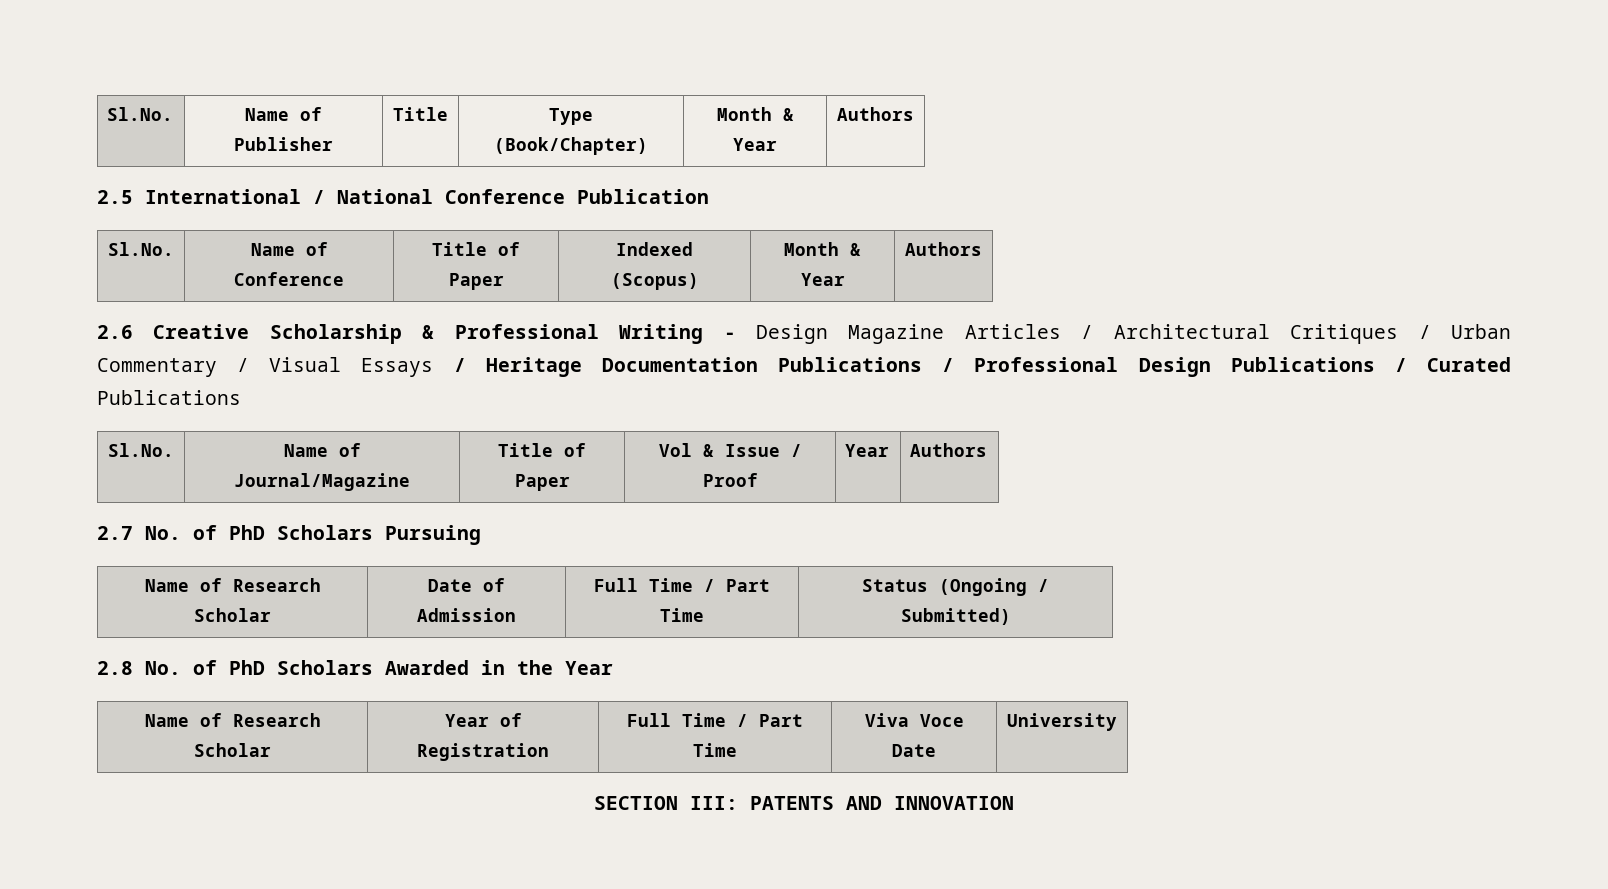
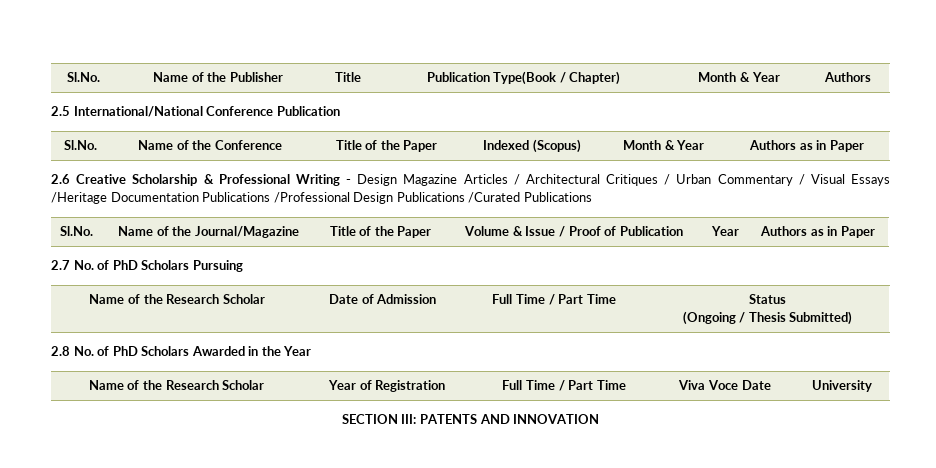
- Sl.No. | Name of Publisher | Title | Type (Book/Chapter) | Month & Year | Authors
+ Sl.No. | Name of the Publisher | Title | Publication Type(Book / Chapter) | Month & Year | Authors
- 2.5 International / National Conference Publication
+ 2.5 International/National Conference Publication
- Sl.No. | Name of Conference | Title of Paper | Indexed (Scopus) | Month & Year | Authors
+ Sl.No. | Name of the Conference | Title of the Paper | Indexed (Scopus) | Month & Year | Authors as in Paper
- 2.6 Creative Scholarship & Professional Writing - Design Magazine Articles / Architectural Critiques / Urban Commentary / Visual Essays / Heritage Documentation Publications / Professional Design Publications / Curated Publications
+ 2.6 Creative Scholarship & Professional Writing - Design Magazine Articles / Architectural Critiques / Urban Commentary / Visual Essays /Heritage Documentation Publications /Professional Design Publications /Curated Publications
- Sl.No. | Name of Journal/Magazine | Title of Paper | Vol & Issue / Proof | Year | Authors
+ Sl.No. | Name of the Journal/Magazine | Title of the Paper | Volume & Issue / Proof of Publication | Year | Authors as in Paper
- Name of Research Scholar | Date of Admission | Full Time / Part Time | Status (Ongoing / Submitted)
+ Name of the Research Scholar | Date of Admission | Full Time / Part Time | Status
+ (Ongoing / Thesis Submitted)
- Name of Research Scholar | Year of Registration | Full Time / Part Time | Viva Voce Date | University
+ Name of the Research Scholar | Year of Registration | Full Time / Part Time | Viva Voce Date | University

